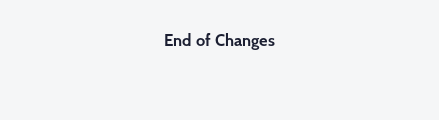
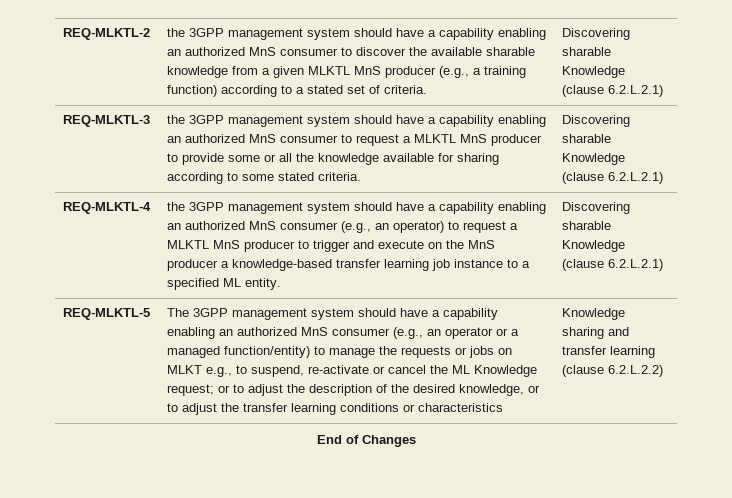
+ REQ-MLKTL-2 | the 3GPP management system should have a capability enabling an authorized MnS consumer to discover the available sharable knowledge from a given MLKTL MnS producer (e.g., a training function) according to a stated set of criteria. | Discovering sharable Knowledge (clause 6.2.L.2.1)
+ REQ-MLKTL-3 | the 3GPP management system should have a capability enabling an authorized MnS consumer to request a MLKTL MnS producer to provide some or all the knowledge available for sharing according to some stated criteria. | Discovering sharable Knowledge (clause 6.2.L.2.1)
+ REQ-MLKTL-4 | the 3GPP management system should have a capability enabling an authorized MnS consumer (e.g., an operator) to request a MLKTL MnS producer to trigger and execute on the MnS producer a knowledge-based transfer learning job instance to a specified ML entity. | Discovering sharable Knowledge (clause 6.2.L.2.1)
+ REQ-MLKTL-5 | The 3GPP management system should have a capability enabling an authorized MnS consumer (e.g., an operator or a managed function/entity) to manage the requests or jobs on MLKT e.g., to suspend, re-activate or cancel the ML Knowledge request; or to adjust the description of the desired knowledge, or to adjust the transfer learning conditions or characteristics | Knowledge sharing and transfer learning (clause 6.2.L.2.2)

